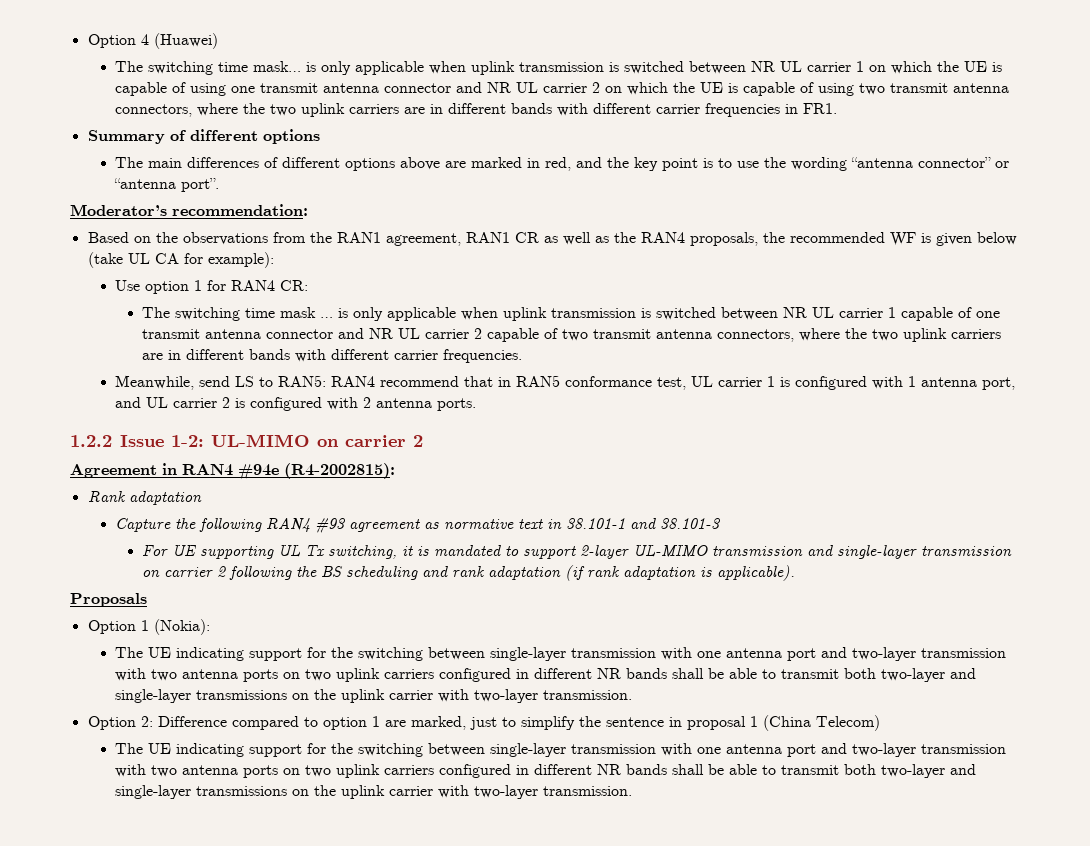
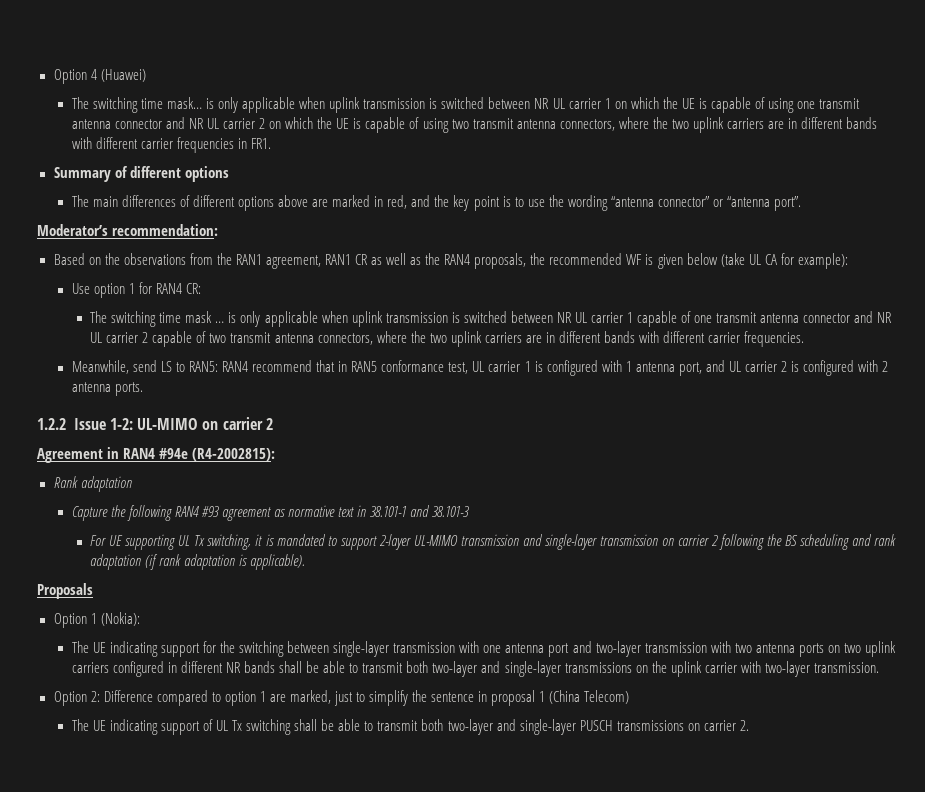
  Option 2: Difference compared to option 1 are marked, just to simplify the sentence in proposal 1 (China Telecom)
- The UE indicating support for the switching between single-layer transmission with one antenna port and two-layer transmission with two antenna ports on two uplink carriers configured in different NR bands shall be able to transmit both two-layer and single-layer transmissions on the uplink carrier with two-layer transmission.
+ The UE indicating support of UL Tx switching shall be able to transmit both two-layer and single-layer PUSCH transmissions on carrier 2.

